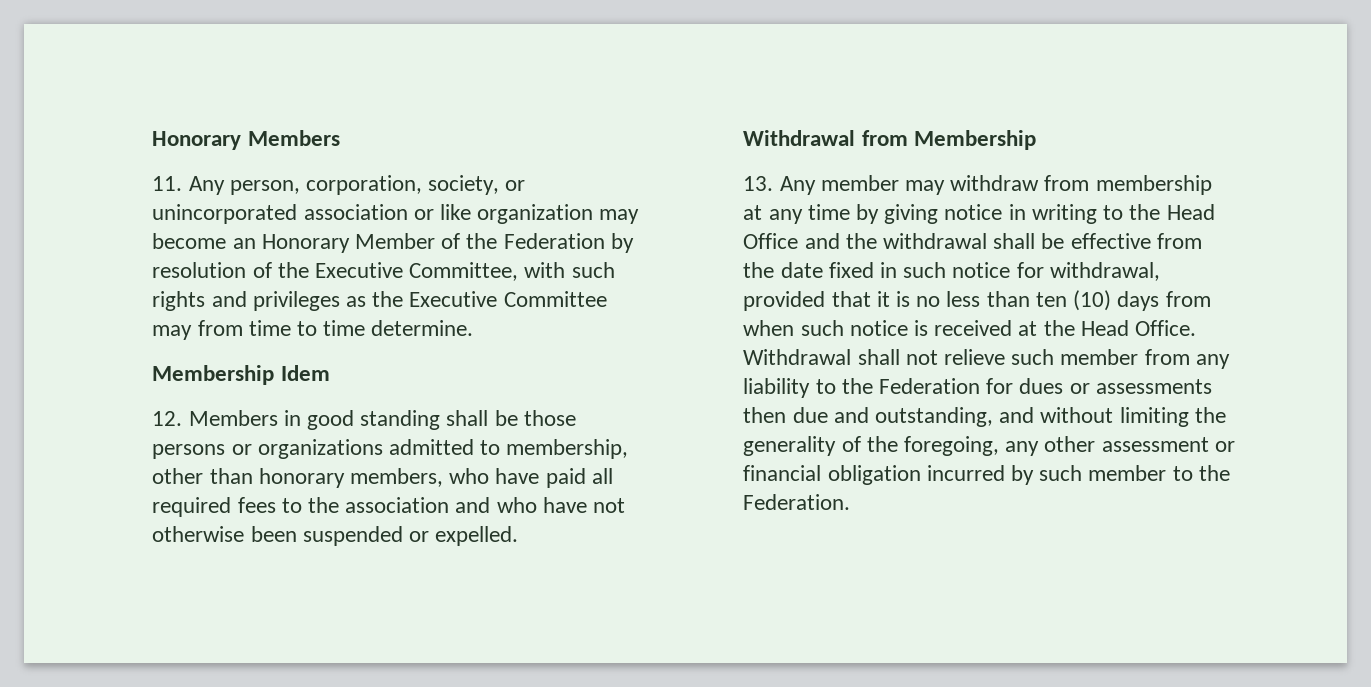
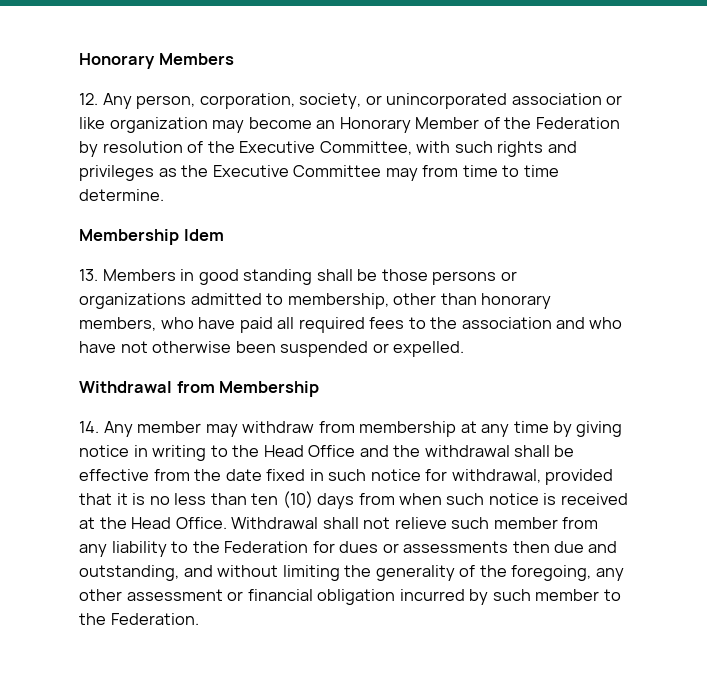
- 11. Any person, corporation, society, or unincorporated association or like organization may become an Honorary Member of the Federation by resolution of the Executive Committee, with such rights and privileges as the Executive Committee may from time to time determine.
+ 12. Any person, corporation, society, or unincorporated association or like organization may become an Honorary Member of the Federation by resolution of the Executive Committee, with such rights and privileges as the Executive Committee may from time to time determine.
- 12. Members in good standing shall be those persons or organizations admitted to membership, other than honorary members, who have paid all required fees to the association and who have not otherwise been suspended or expelled.
+ 13. Members in good standing shall be those persons or organizations admitted to membership, other than honorary members, who have paid all required fees to the association and who have not otherwise been suspended or expelled.
- 13. Any member may withdraw from membership at any time by giving notice in writing to the Head Office and the withdrawal shall be effective from the date fixed in such notice for withdrawal, provided that it is no less than ten (10) days from when such notice is received at the Head Office.
+ 14. Any member may withdraw from membership at any time by giving notice in writing to the Head Office and the withdrawal shall be effective from the date fixed in such notice for withdrawal, provided that it is no less than ten (10) days from when such notice is received at the Head Office.

